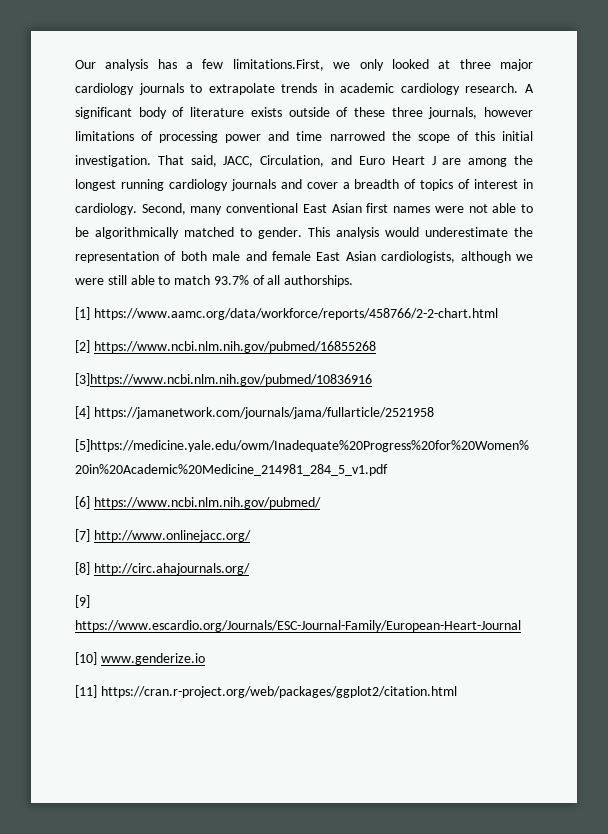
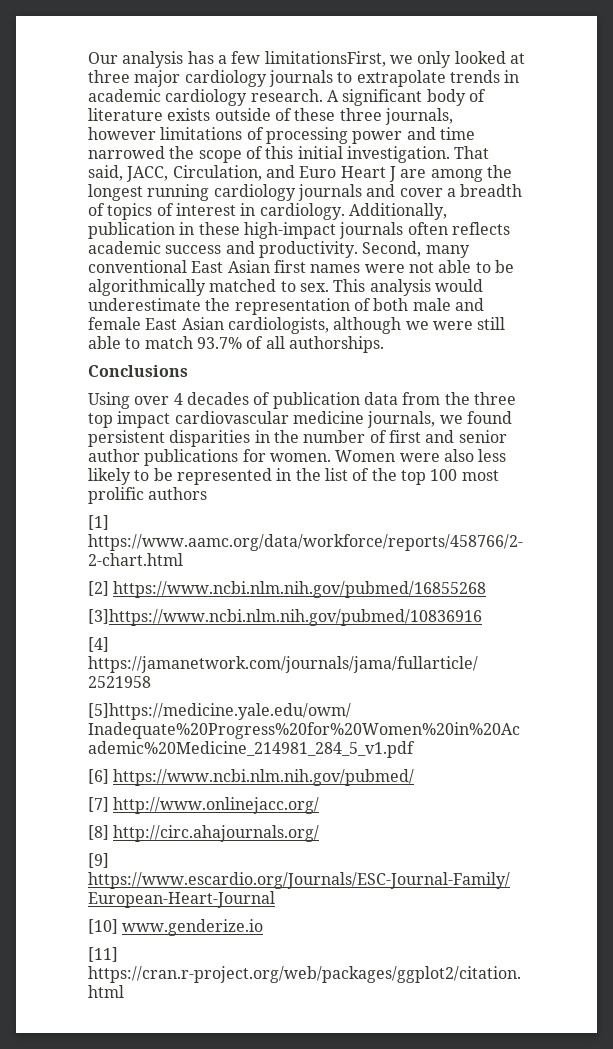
- Our analysis has a few limitations.First, we only looked at three major cardiology journals to extrapolate trends in academic cardiology research.
+ Our analysis has a few limitationsFirst, we only looked at three major cardiology journals to extrapolate trends in academic cardiology research.
+ Additionally, publication in these high-impact journals often reflects academic success and productivity.
- Second, many conventional East Asian first names were not able to be algorithmically matched to gender.
+ Second, many conventional East Asian first names were not able to be algorithmically matched to sex.
+ Conclusions
+ Using over 4 decades of publication data from the three top impact cardiovascular medicine journals, we found persistent disparities in the number of first and senior author publications for women. Women were also less likely to be represented in the list of the top 100 most prolific authors

